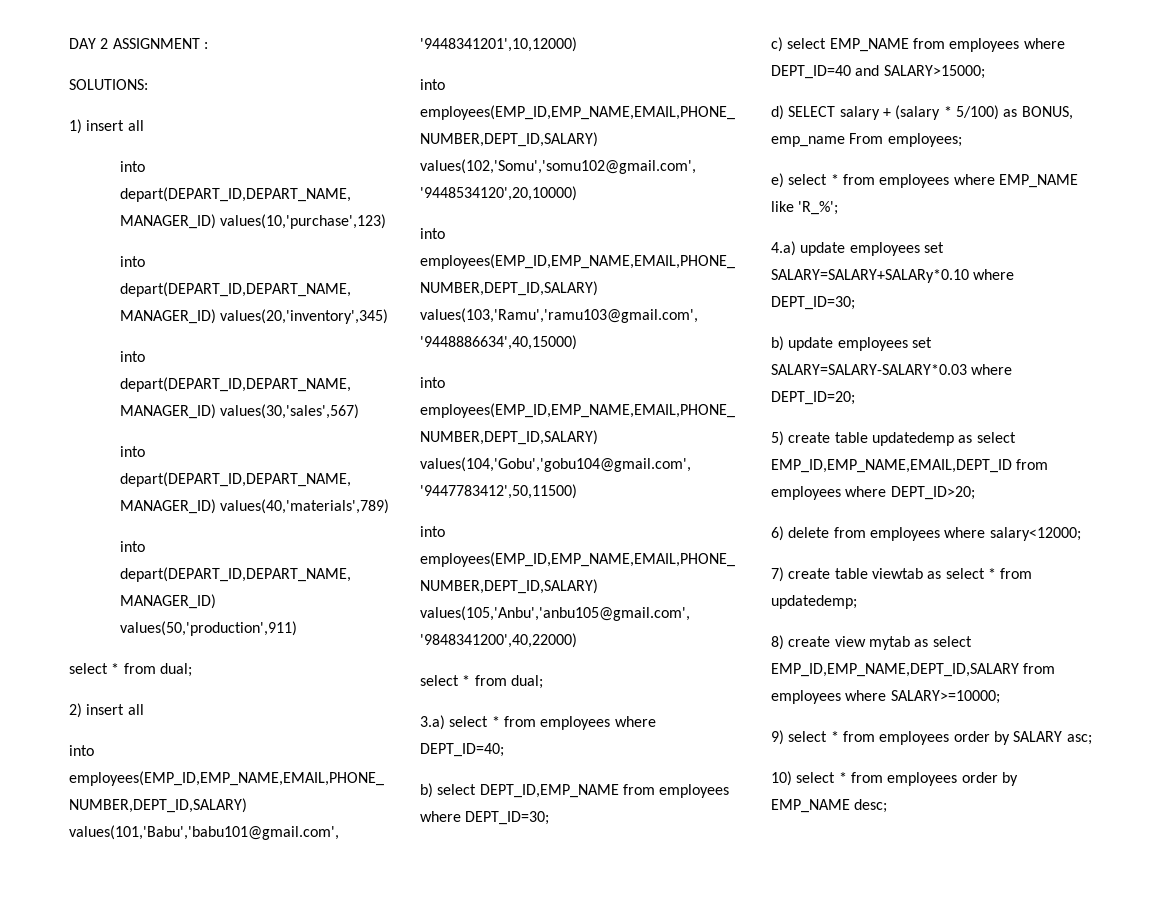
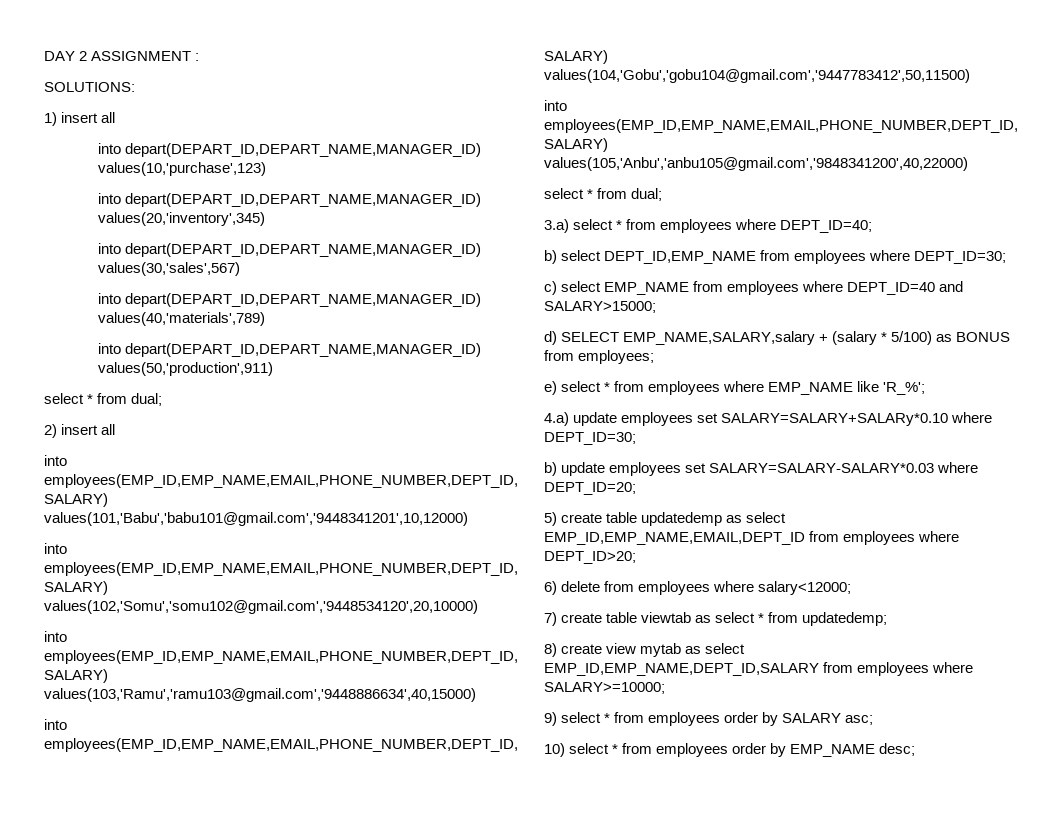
- d) SELECT salary + (salary * 5/100) as BONUS, emp_name From employees;
+ d) SELECT EMP_NAME,SALARY,salary + (salary * 5/100) as BONUS from employees;

